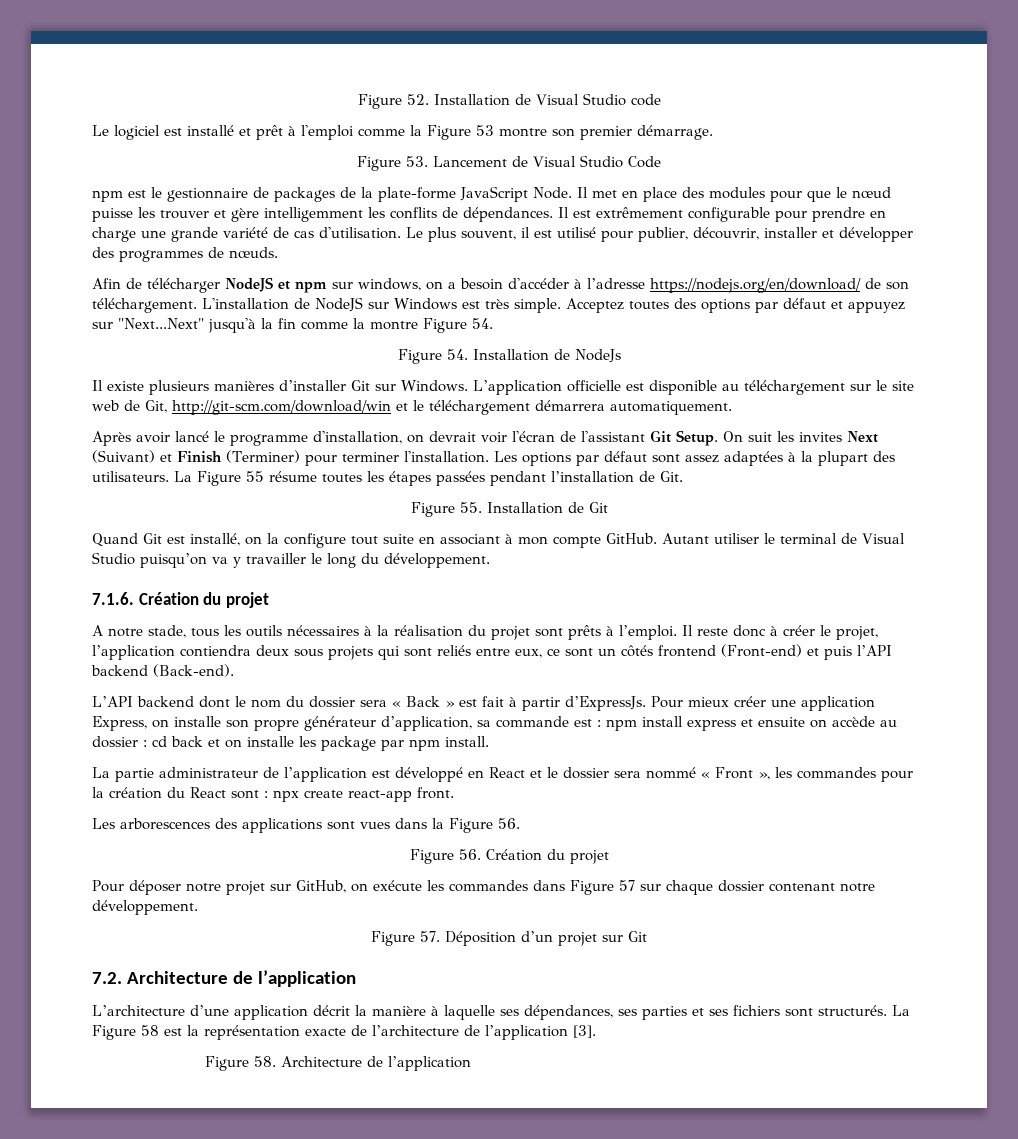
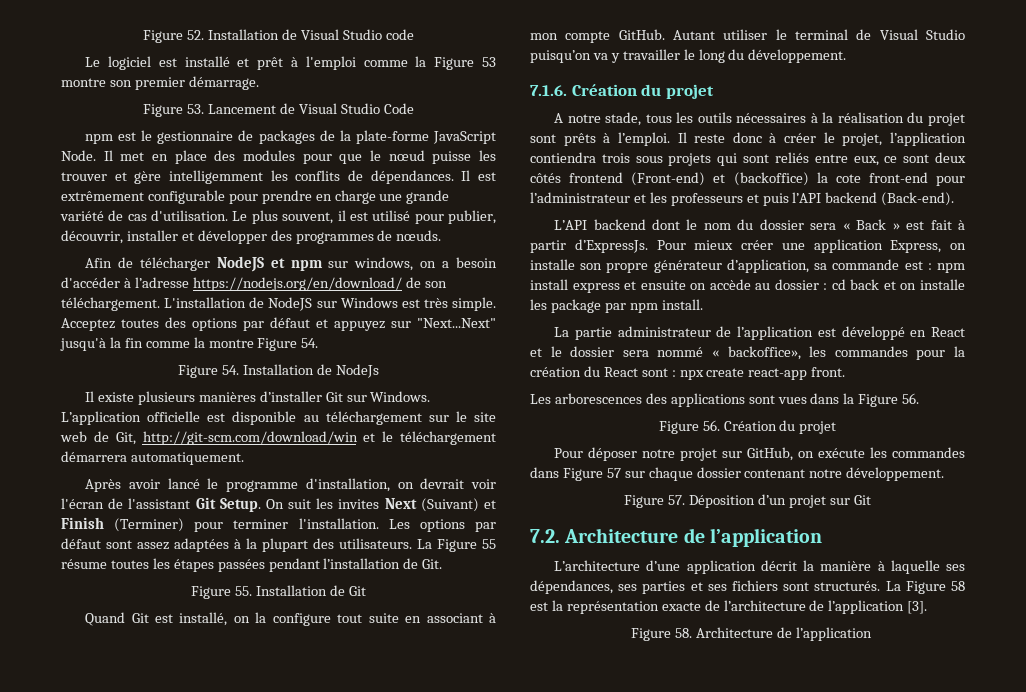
- Il reste donc à créer le projet, l’application contiendra deux sous projets qui sont reliés entre eux, ce sont un côtés frontend (Front-end) et puis l’API backend (Back-end).
+ Il reste donc à créer le projet, l’application contiendra trois sous projets qui sont reliés entre eux, ce sont deux côtés frontend (Front-end) et (backoffice) la cote front-end pour l’administrateur et les professeurs et puis l’API backend (Back-end).
- La partie administrateur de l’application est développé en React et le dossier sera nommé « Front », les commandes pour la création du React sont : npx create react-app front.
+ La partie administrateur de l’application est développé en React et le dossier sera nommé « backoffice», les commandes pour la création du React sont : npx create react-app front.

